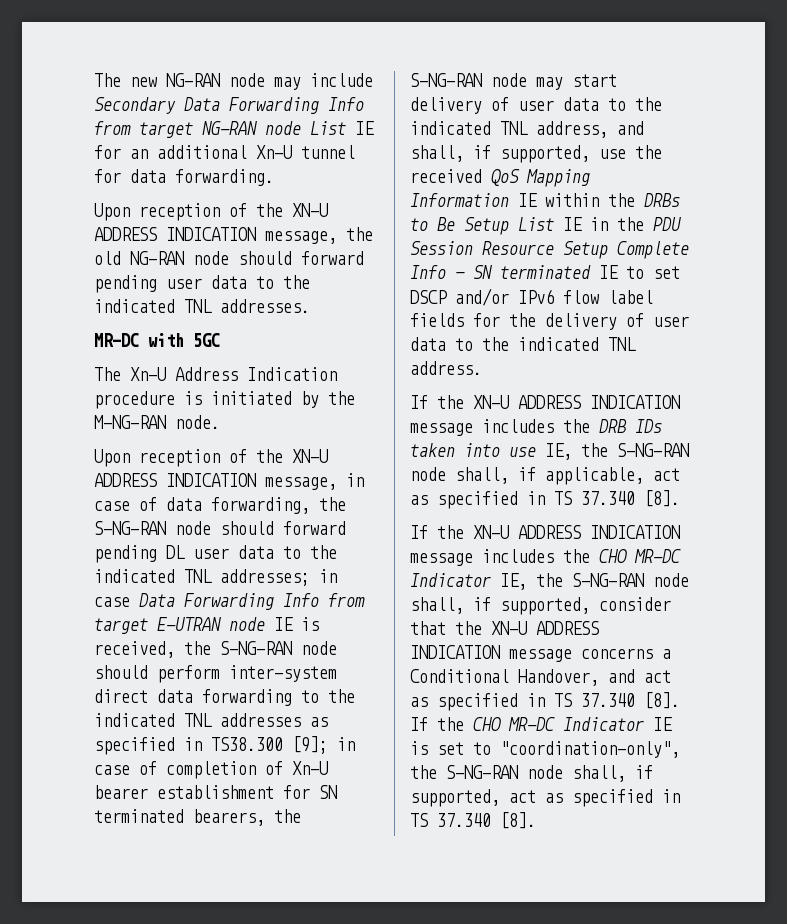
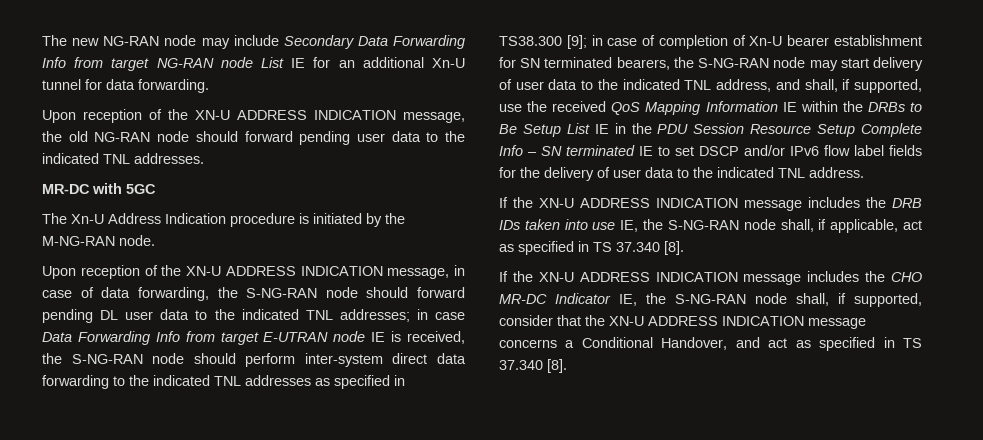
- If the CHO MR-DC Indicator IE is set to "coordination-only", the S-NG-RAN node shall, if supported, act as specified in TS 37.340 [8].

